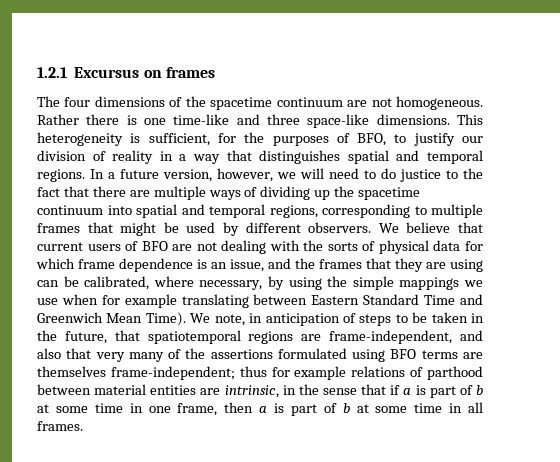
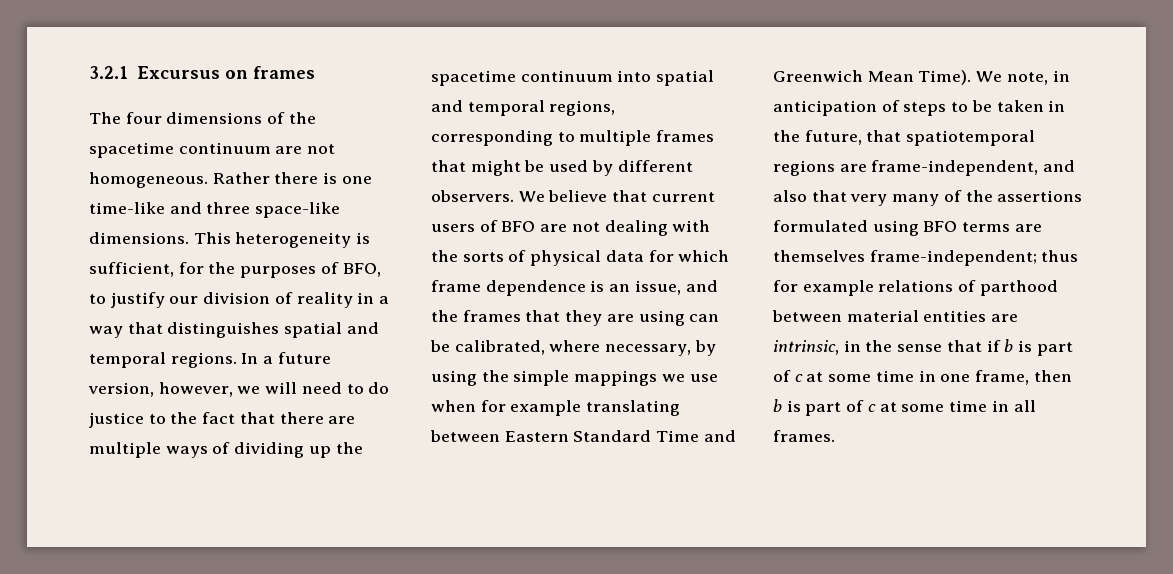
- 1.2.1 Excursus on frames
+ 3.2.1 Excursus on frames
- thus for example relations of parthood between material entities are intrinsic, in the sense that if a is part of b at some time in one frame, then a is part of b at some time in all frames.
+ thus for example relations of parthood between material entities are intrinsic, in the sense that if b is part of c at some time in one frame, then b is part of c at some time in all frames.

